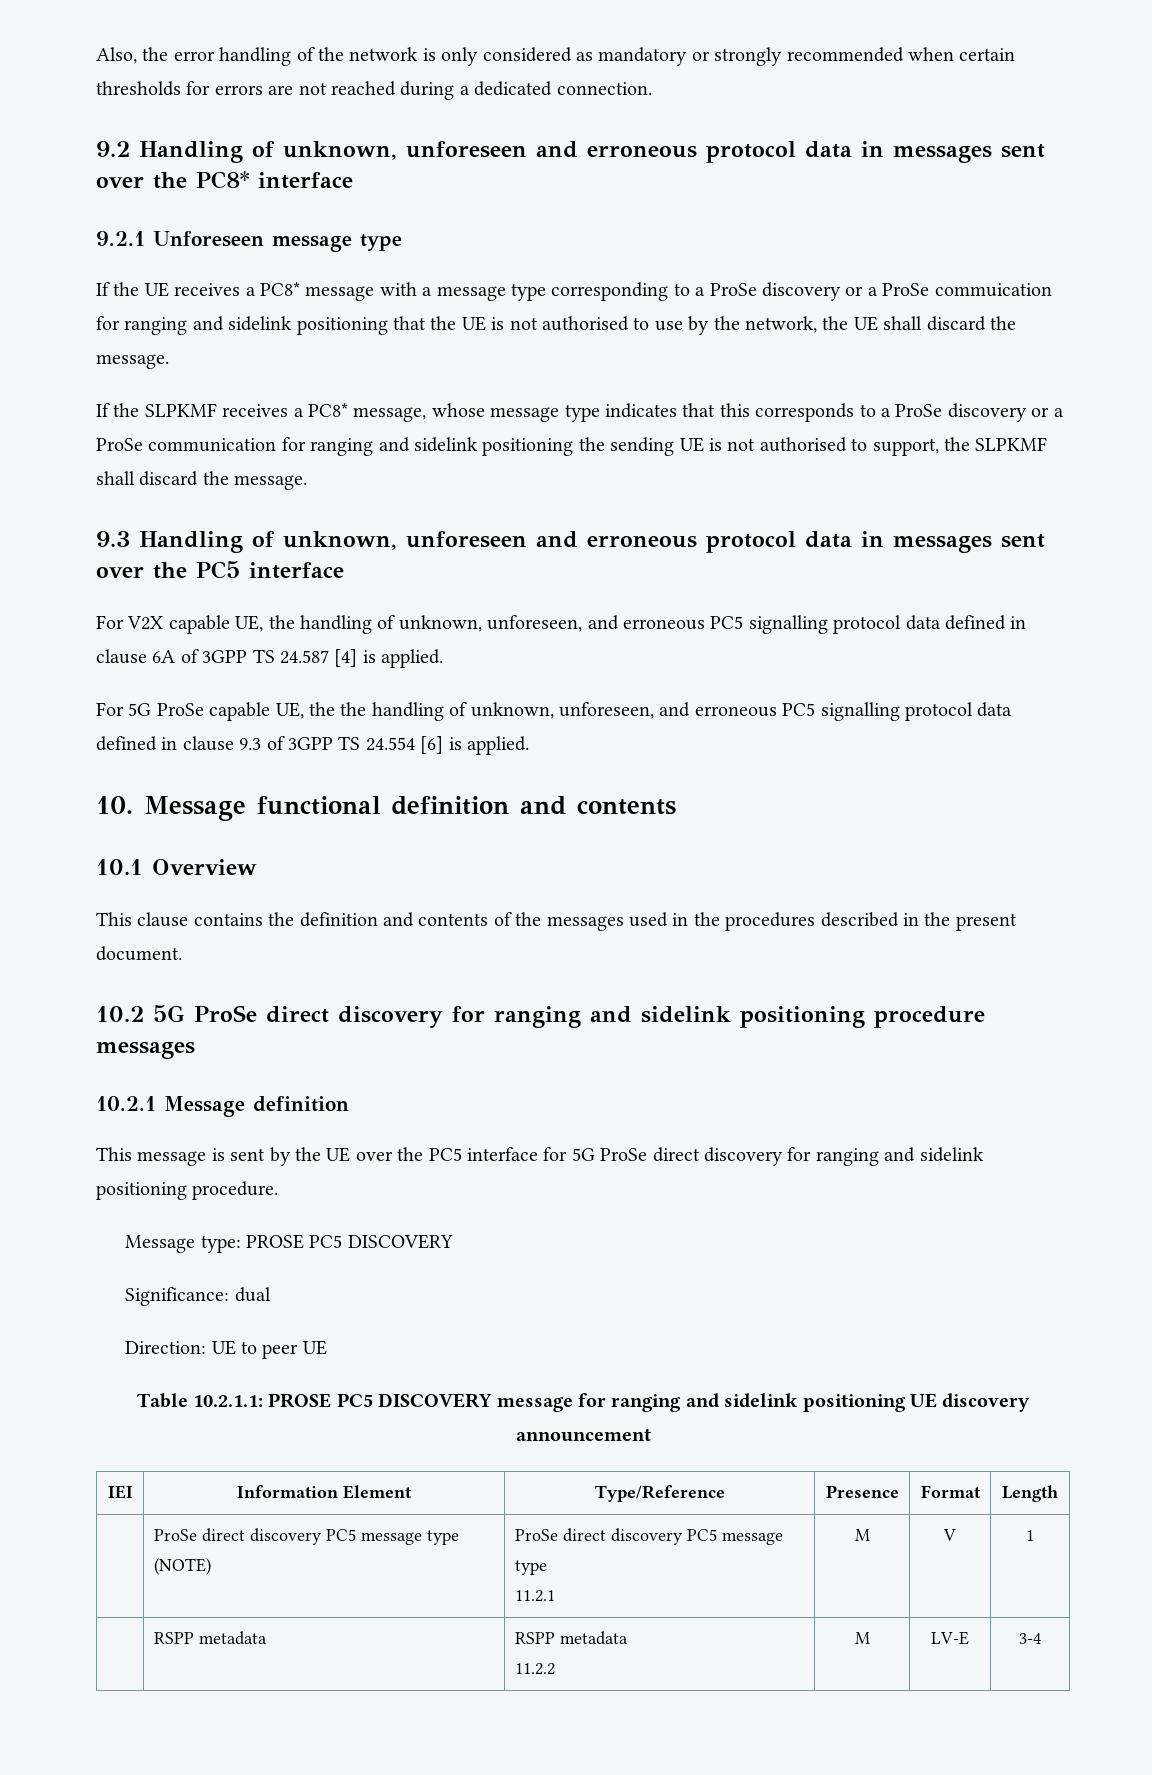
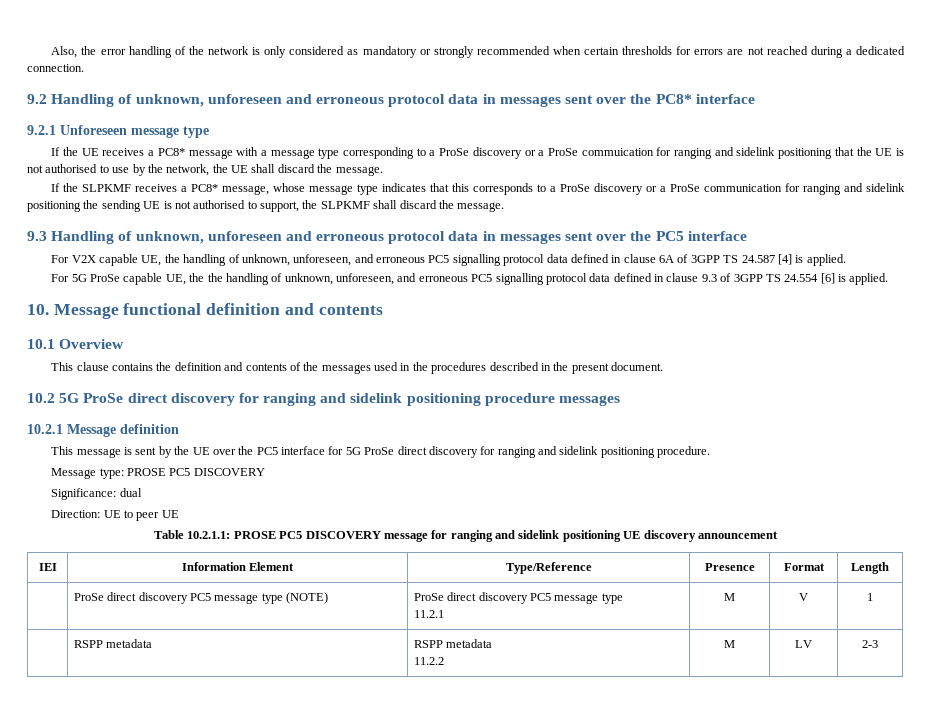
  | RSPP metadata | RSPP metadata
- 11.2.2 | M | LV-E | 3-4
+ 11.2.2 | M | LV | 2-3

